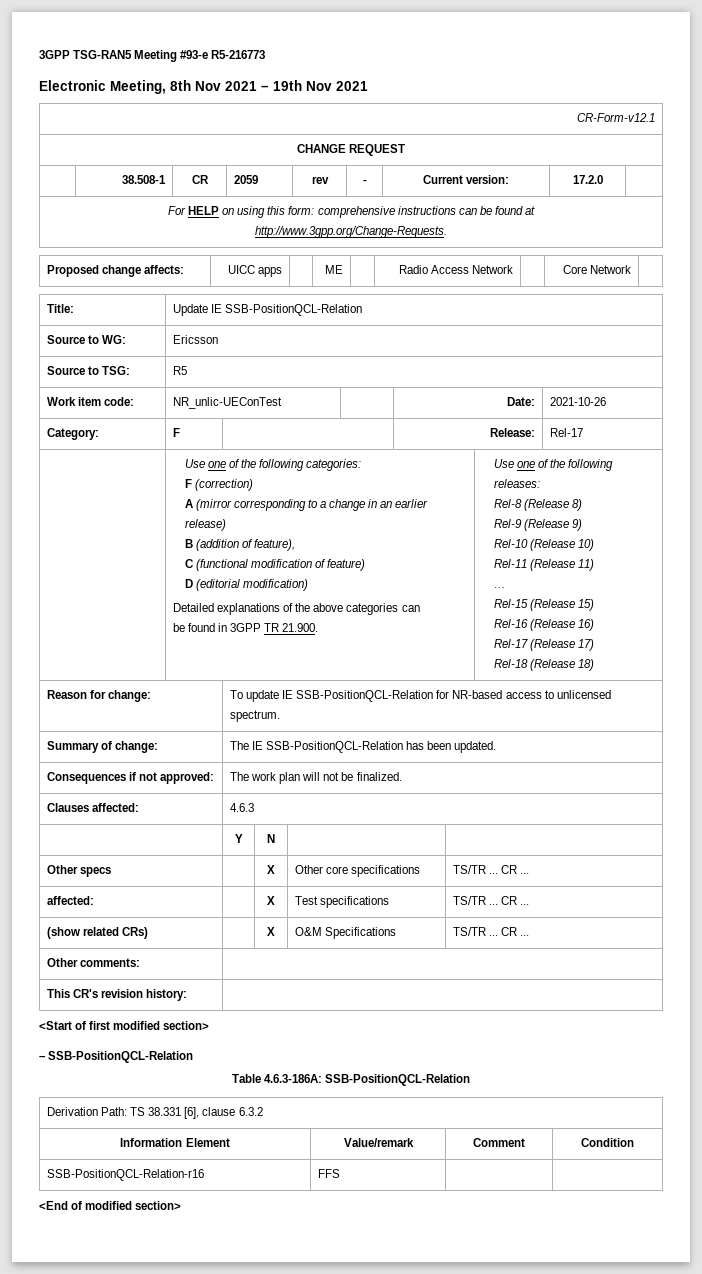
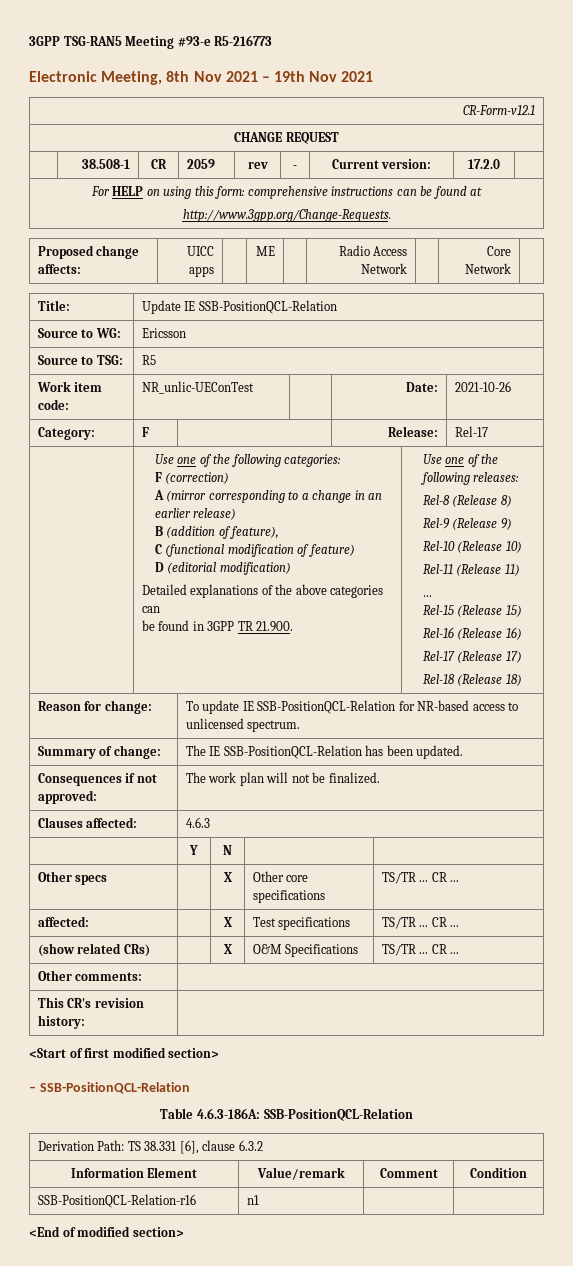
- SSB-PositionQCL-Relation-r16 | FFS | |
+ SSB-PositionQCL-Relation-r16 | n1 | |

